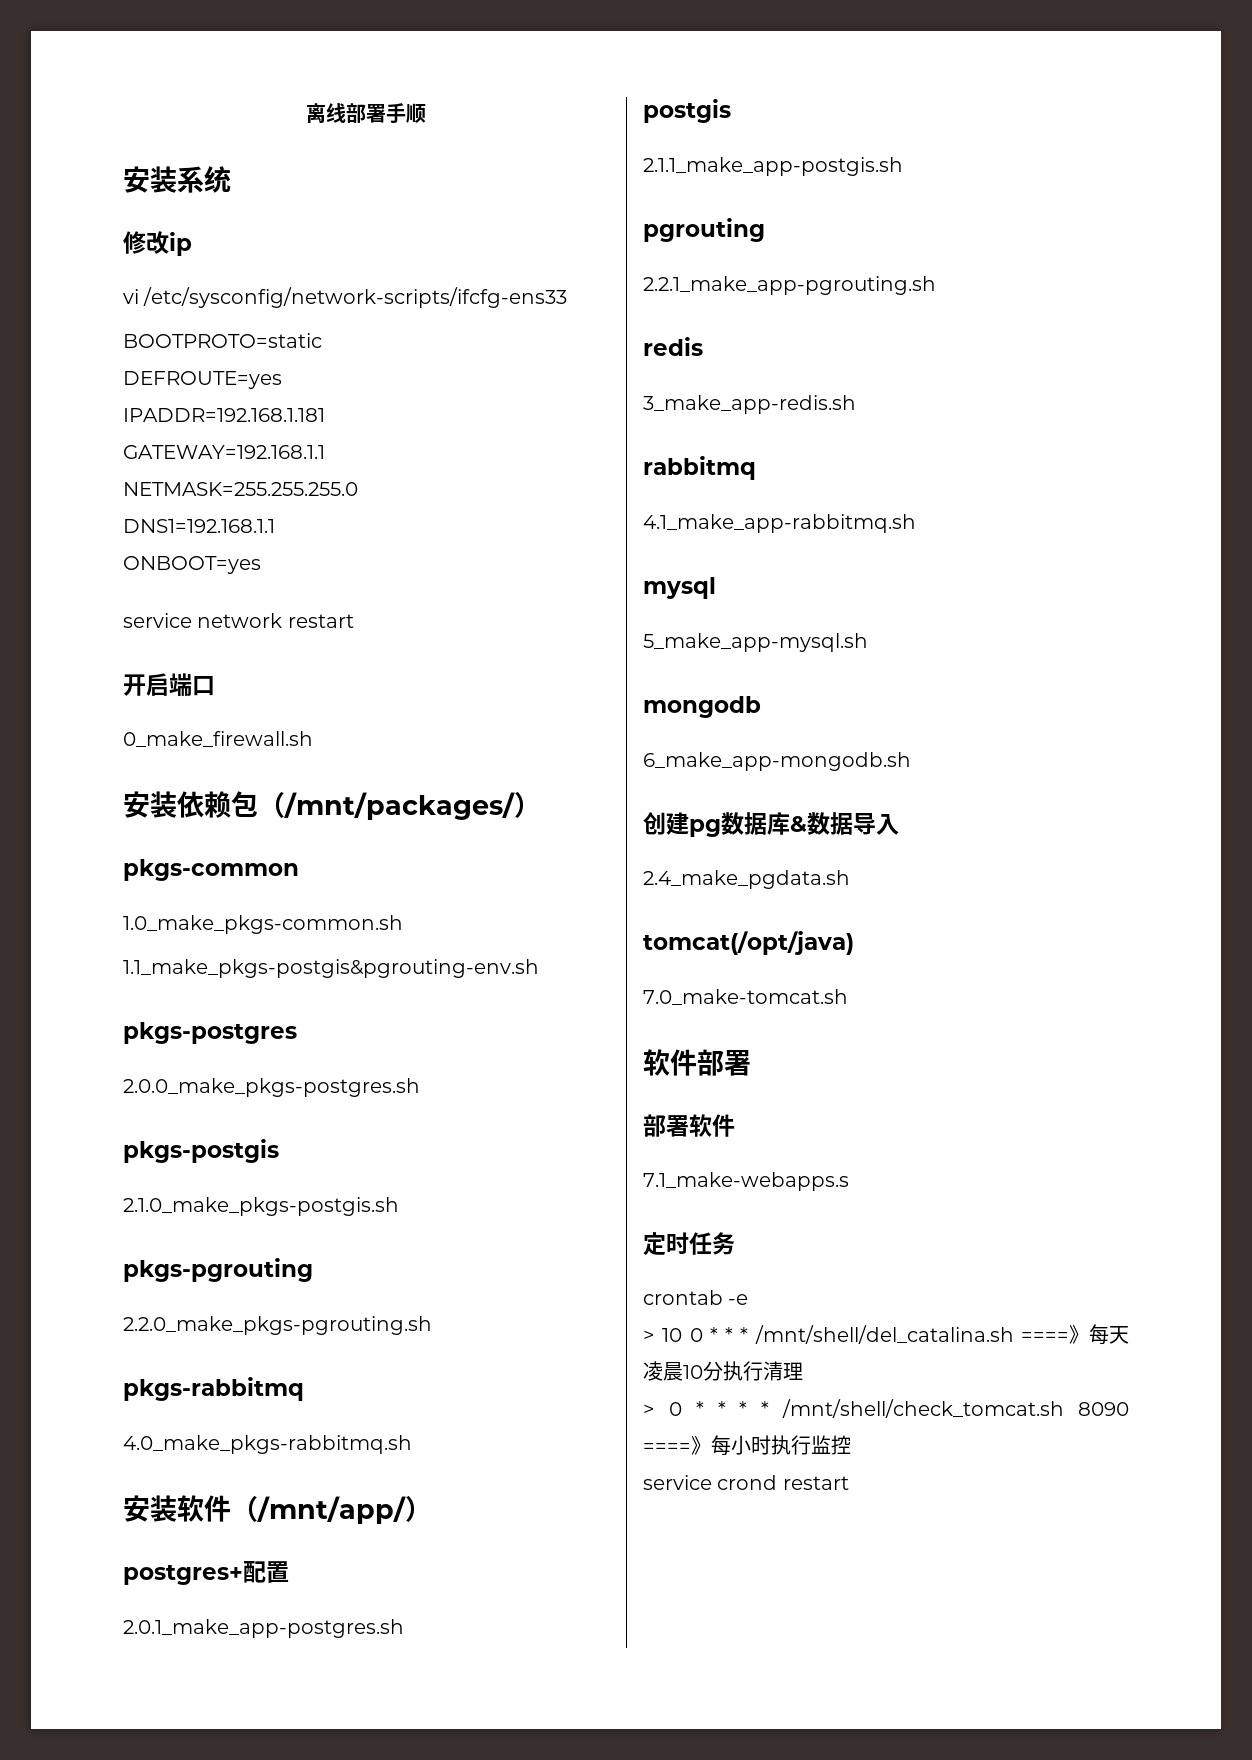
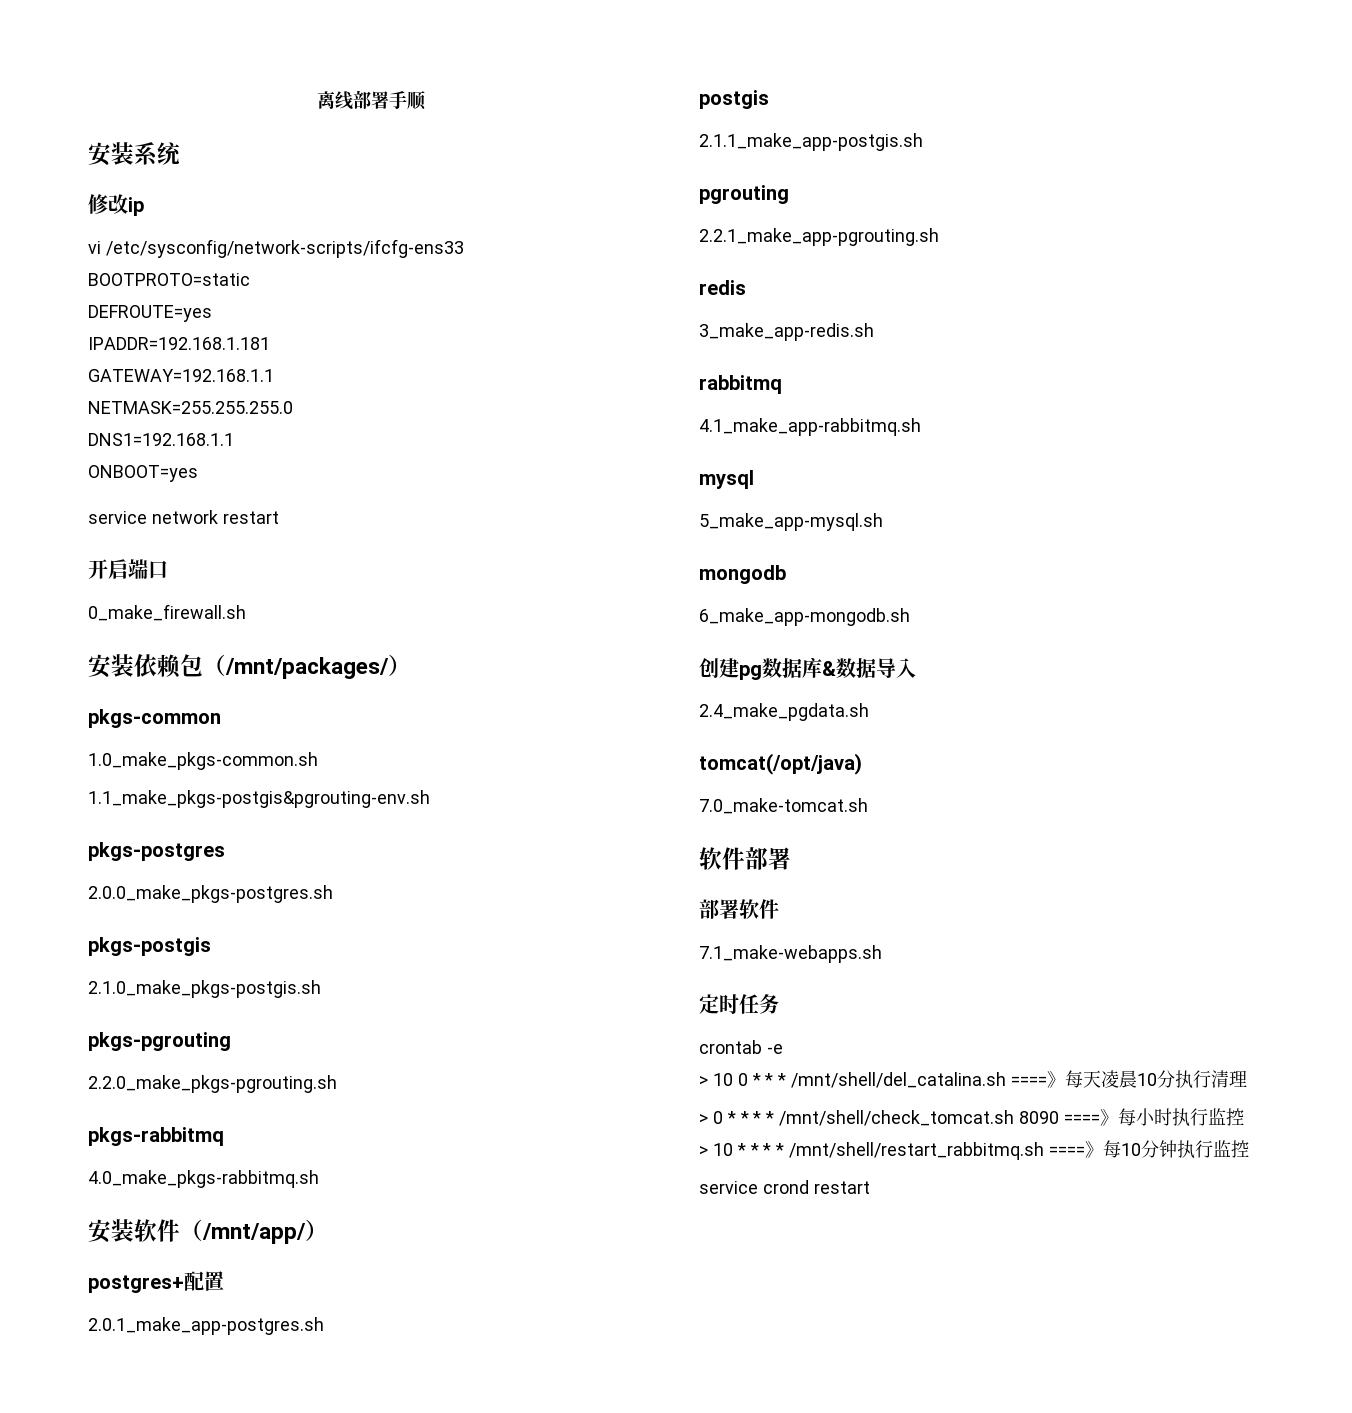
- 7.1_make-webapps.s
+ 7.1_make-webapps.sh
+ > 10 * * * * /mnt/shell/restart_rabbitmq.sh ====》每10分钟执行监控

